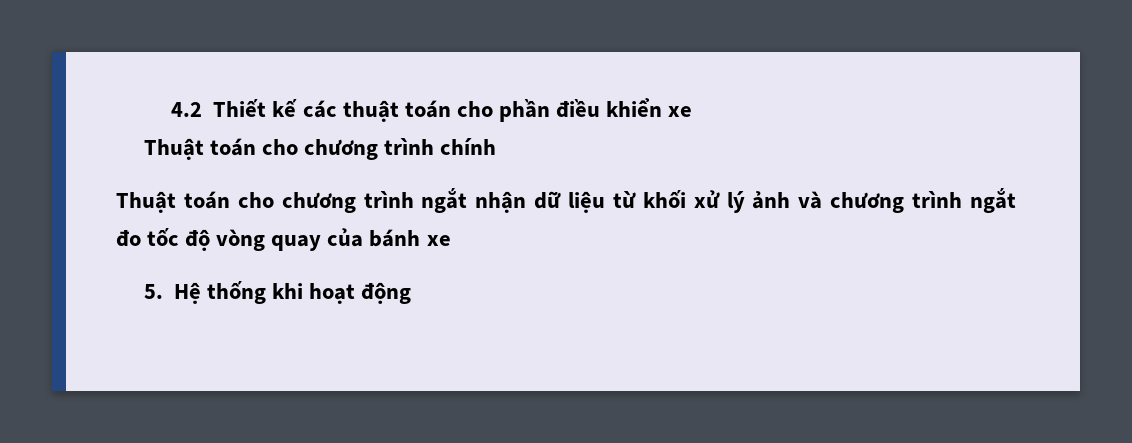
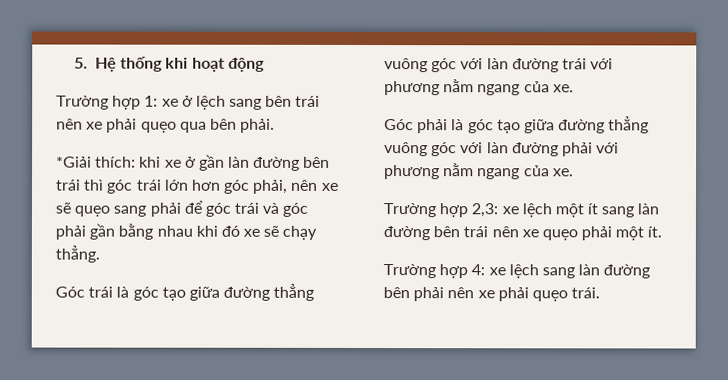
- 4.2 Thiết kế các thuật toán cho phần điều khiển xe
- Thuật toán cho chương trình chính
- Thuật toán cho chương trình ngắt nhận dữ liệu từ khối xử lý ảnh và chương trình ngắt đo tốc độ vòng quay của bánh xe
+ Trường hợp 1: xe ở lệch sang bên trái nên xe phải quẹo qua bên phải.
+ *Giải thích: khi xe ở gần làn đường bên trái thì góc trái lớn hơn góc phải, nên xe sẽ quẹo sang phải để góc trái và góc phải gần bằng nhau khi đó xe sẽ chạy thẳng.
+ Góc trái là góc tạo giữa đường thẳng vuông góc với làn đường trái với phương nằm ngang của xe.
+ Góc phải là góc tạo giữa đường thẳng vuông góc với làn đường phải với phương nằm ngang của xe.
+ Trường hợp 2,3: xe lệch một ít sang làn đường bên trái nên xe quẹo phải một ít.
+ Trường hợp 4: xe lệch sang làn đường bên phải nên xe phải quẹo trái.

